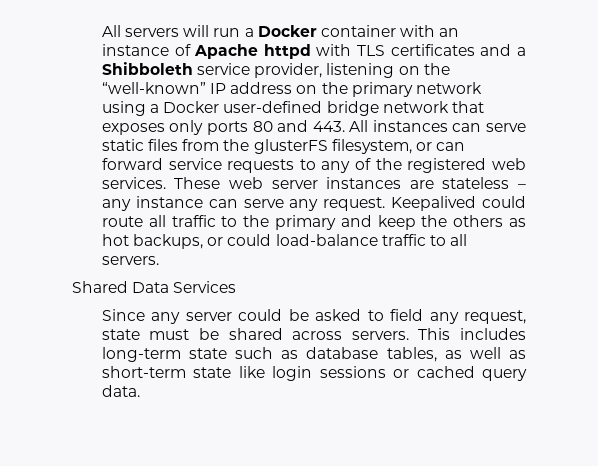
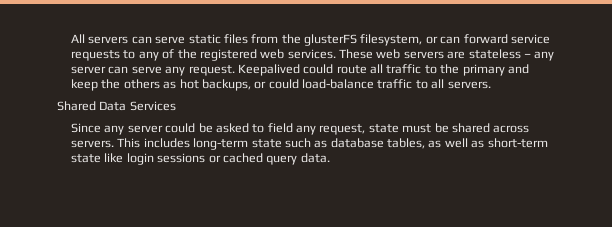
- All servers will run a Docker container with an instance of Apache httpd with TLS certificates and a Shibboleth service provider, listening on the “well-known” IP address on the primary network using a Docker user-defined bridge network that exposes only ports 80 and 443. All instances can serve static files from the glusterFS filesystem, or can forward service requests to any of the registered web services.
+ All servers can serve static files from the glusterFS filesystem, or can forward service requests to any of the registered web services.
- These web server instances are stateless – any instance can serve any request.
+ These web servers are stateless – any server can serve any request.

